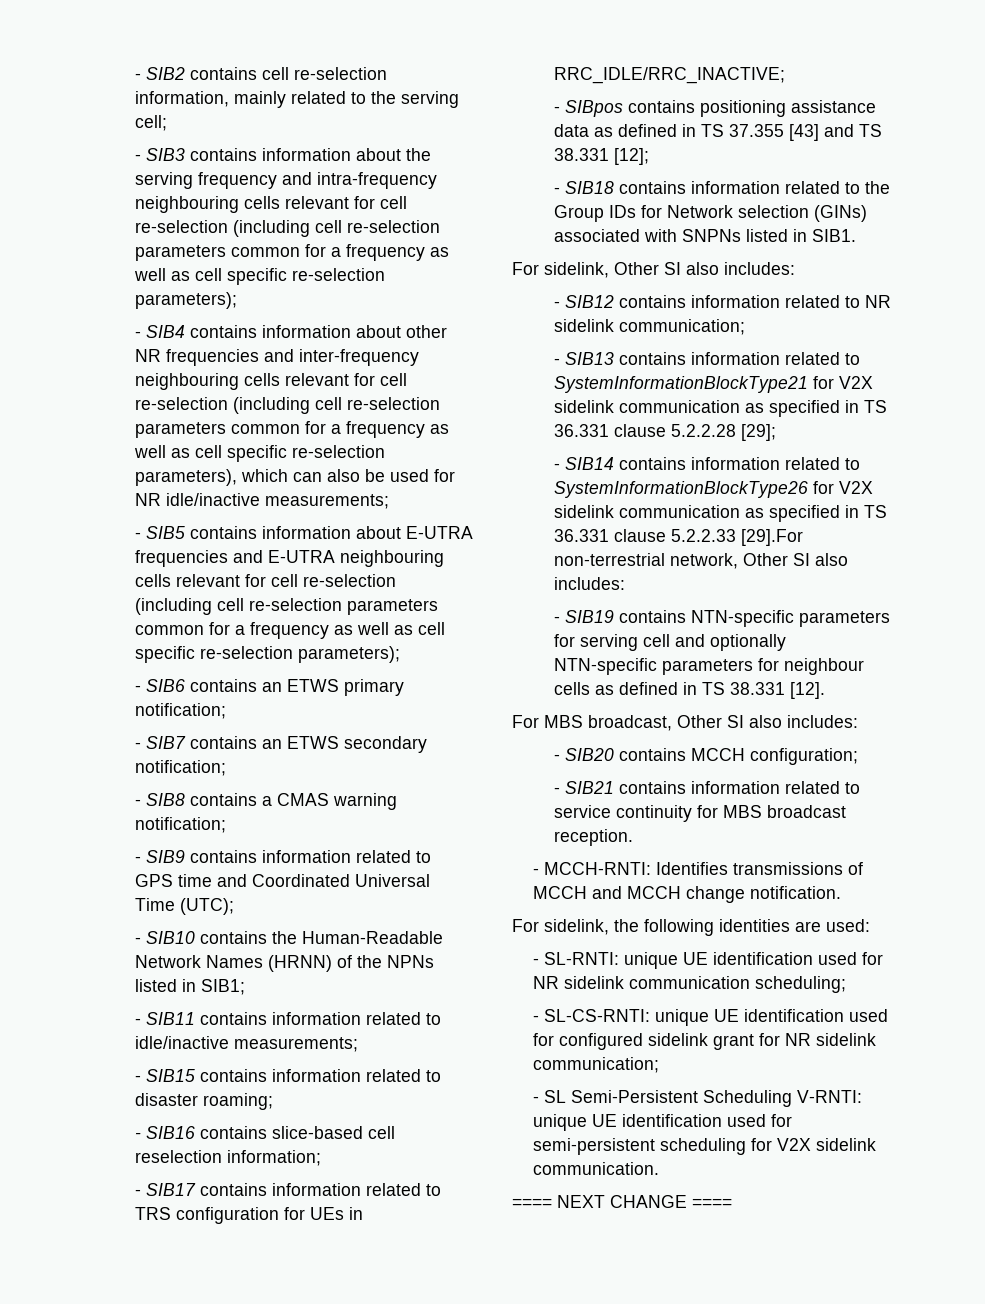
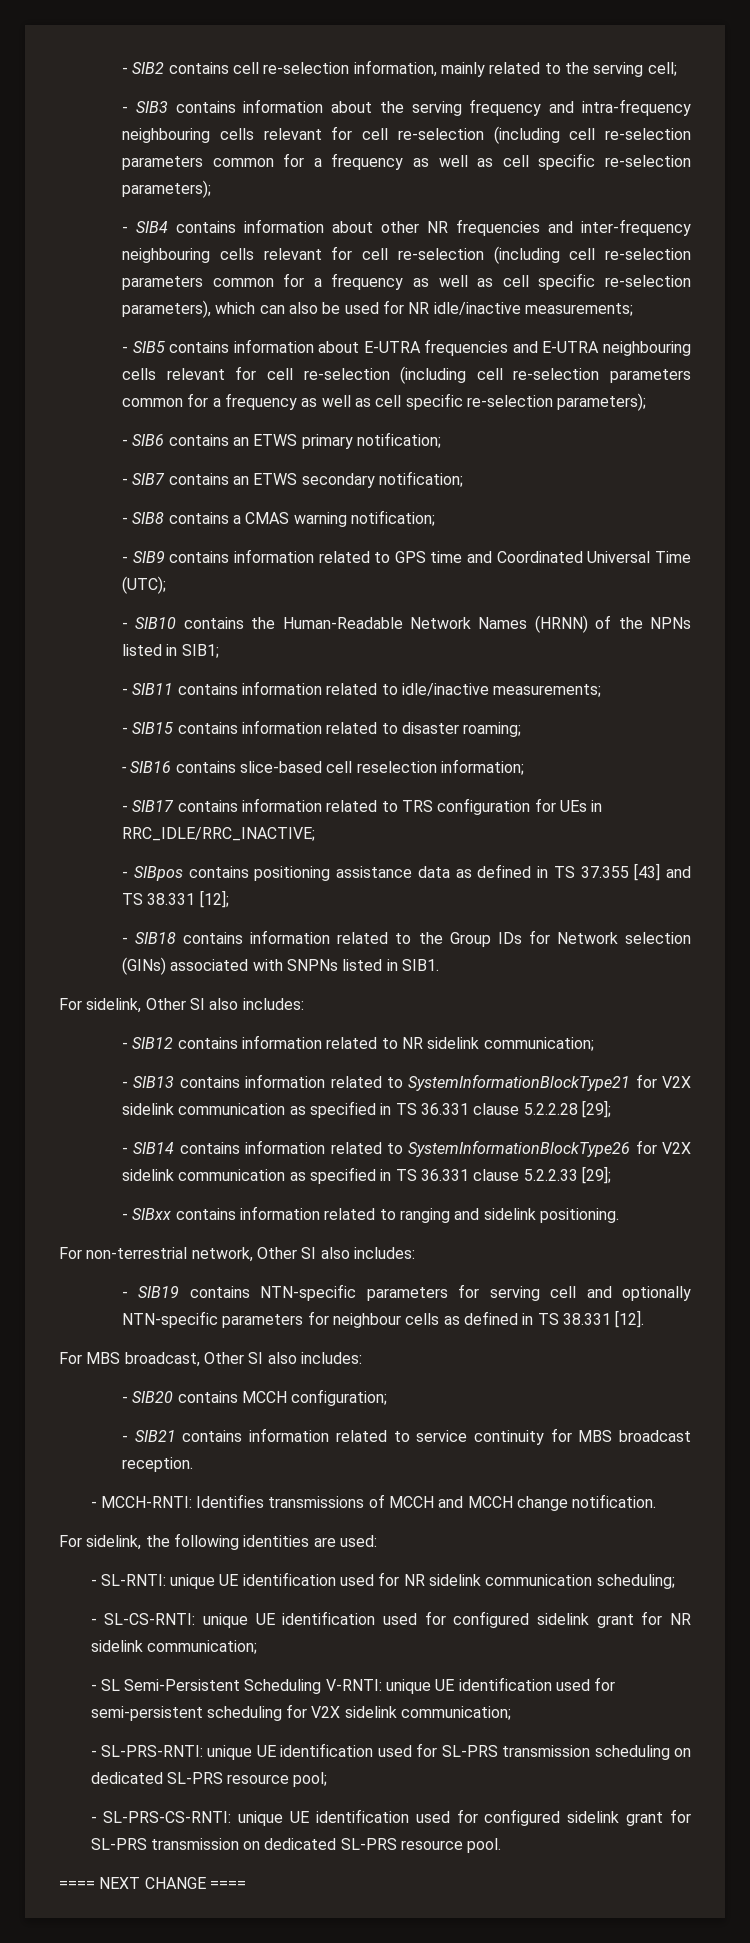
- - SIB14 contains information related to SystemInformationBlockType26 for V2X sidelink communication as specified in TS 36.331 clause 5.2.2.33 [29].For non-terrestrial network, Other SI also includes:
+ - SIB14 contains information related to SystemInformationBlockType26 for V2X sidelink communication as specified in TS 36.331 clause 5.2.2.33 [29];
+ - SIBxx contains information related to ranging and sidelink positioning.
+ For non-terrestrial network, Other SI also includes:
- - SL Semi-Persistent Scheduling V-RNTI: unique UE identification used for semi-persistent scheduling for V2X sidelink communication.
+ - SL Semi-Persistent Scheduling V-RNTI: unique UE identification used for semi-persistent scheduling for V2X sidelink communication;
+ - SL-PRS-RNTI: unique UE identification used for SL-PRS transmission scheduling on dedicated SL-PRS resource pool;
+ - SL-PRS-CS-RNTI: unique UE identification used for configured sidelink grant for SL-PRS transmission on dedicated SL-PRS resource pool.

